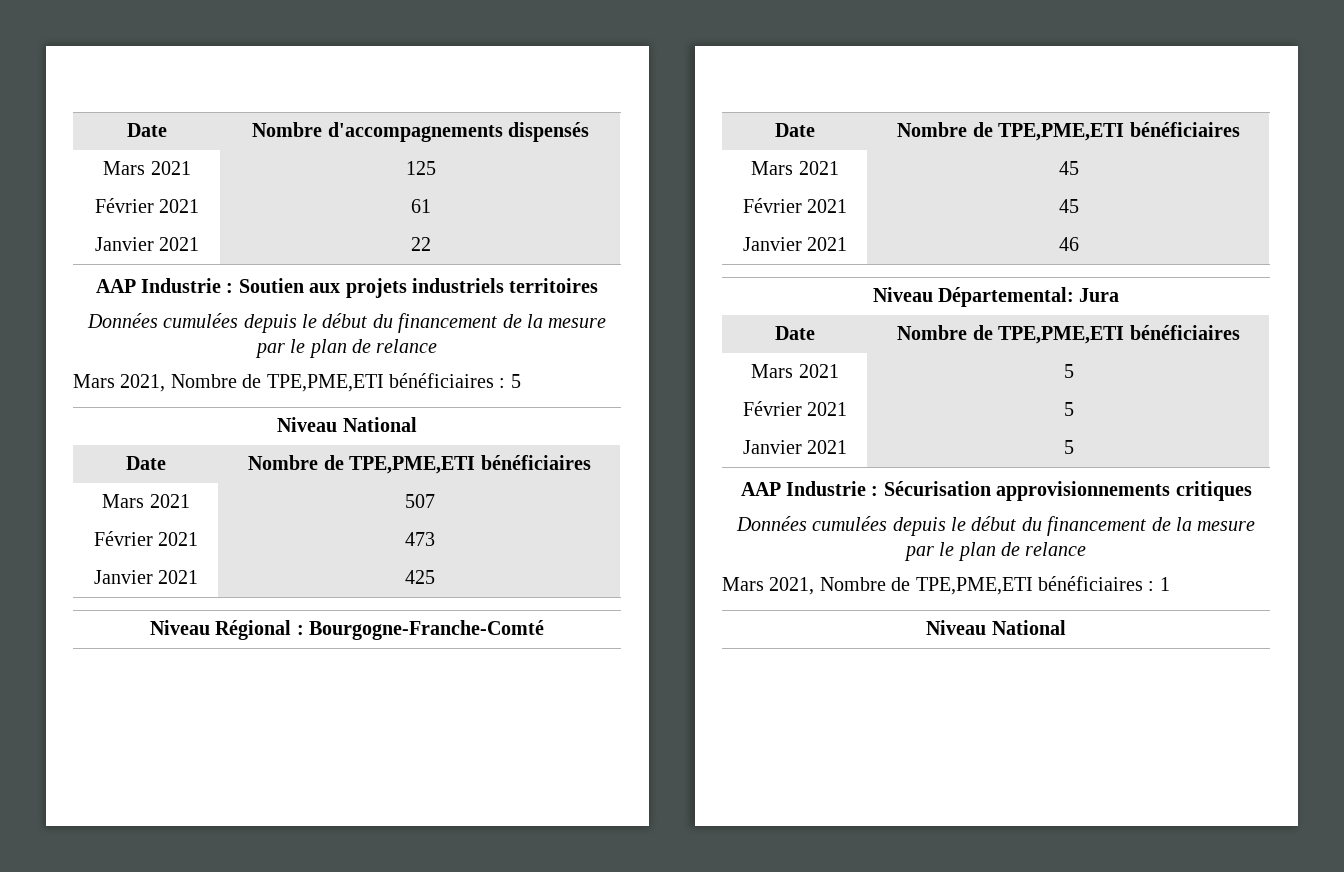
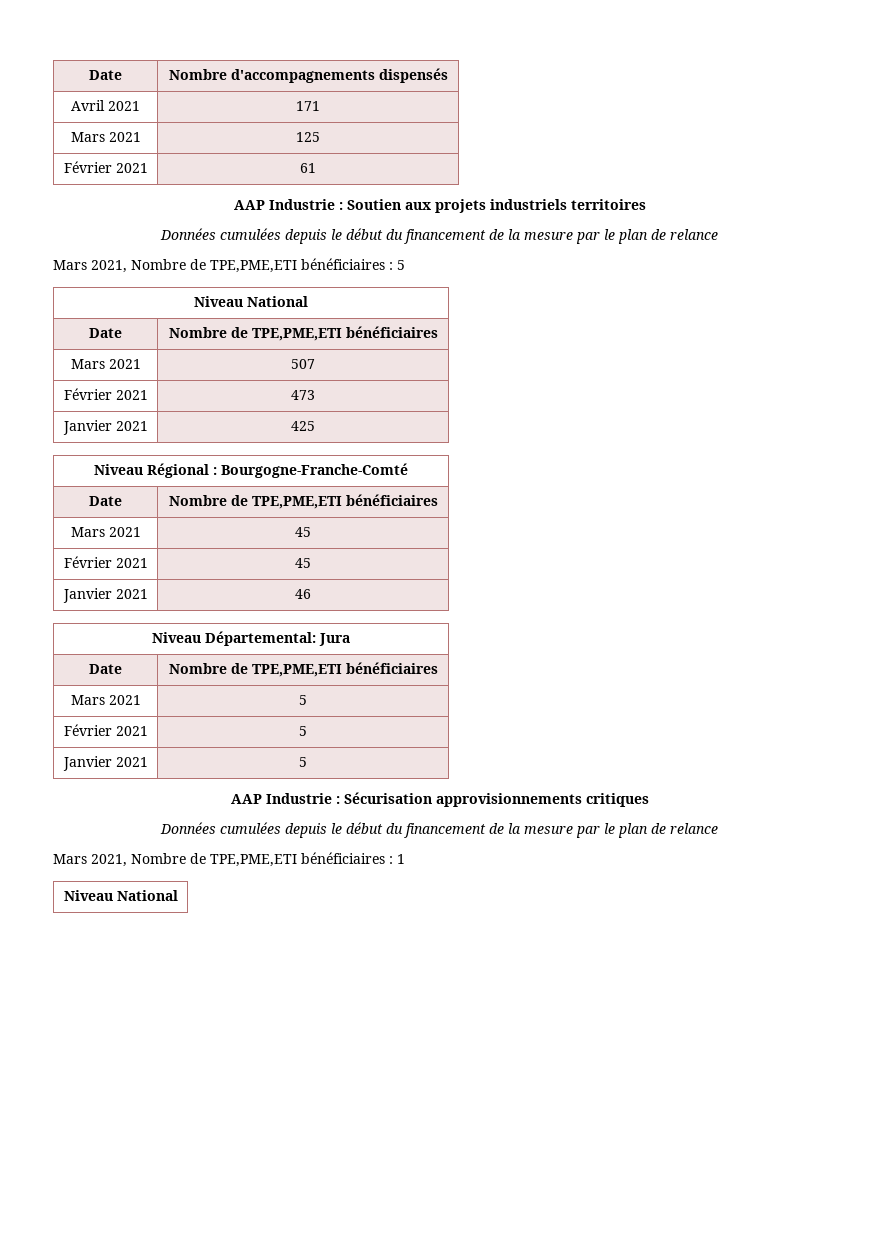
+ Avril 2021 | 171
- Janvier 2021 | 22

